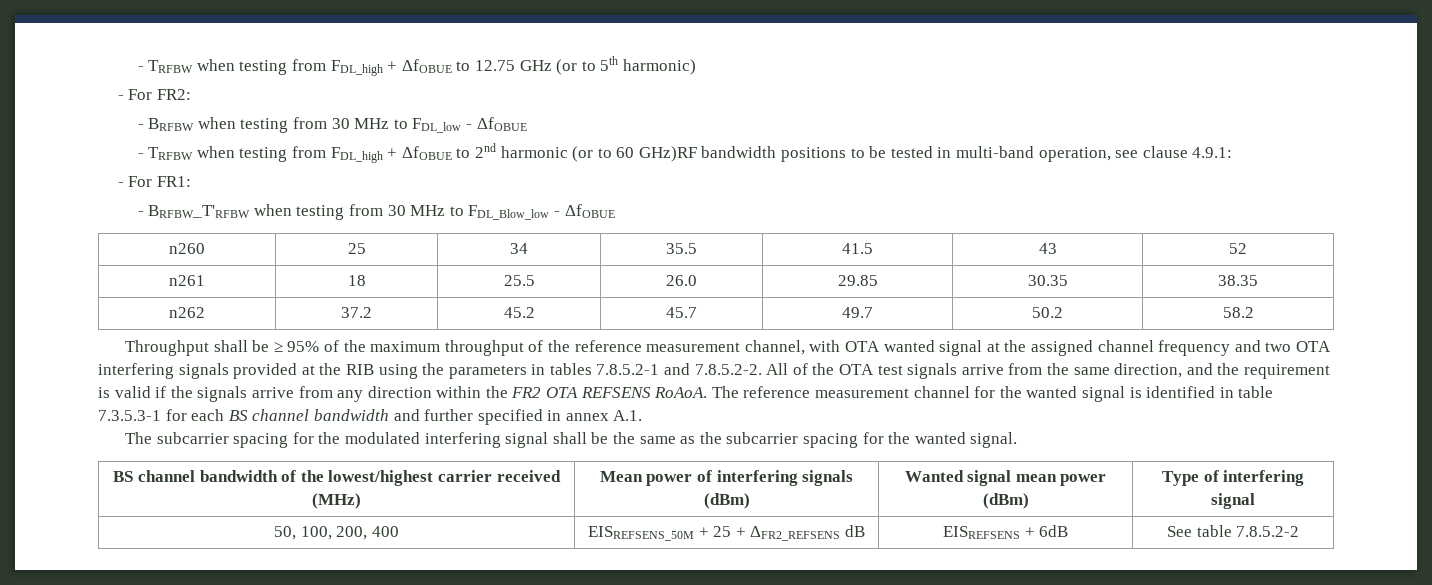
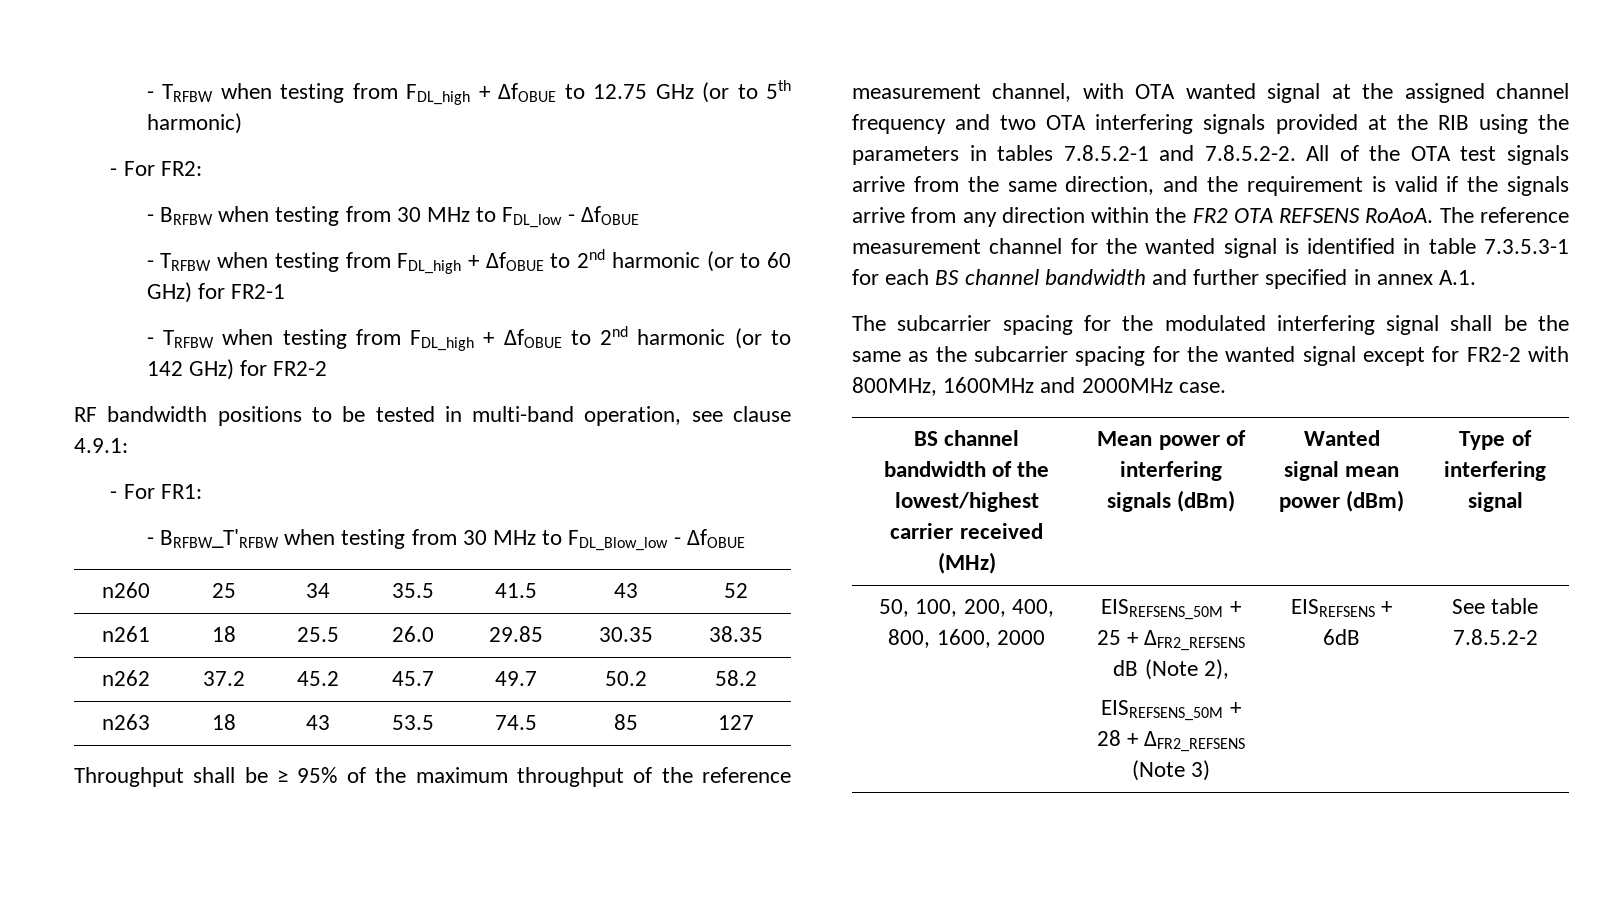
- - TRFBW when testing from FDL_high + ΔfOBUE to 2nd harmonic (or to 60 GHz)RF bandwidth positions to be tested in multi-band operation, see clause 4.9.1:
+ - TRFBW when testing from FDL_high + ΔfOBUE to 2nd harmonic (or to 60 GHz) for FR2-1
+ - TRFBW when testing from FDL_high + ΔfOBUE to 2nd harmonic (or to 142 GHz) for FR2-2
+ RF bandwidth positions to be tested in multi-band operation, see clause 4.9.1:
+ n263 | 18 | 43 | 53.5 | 74.5 | 85 | 127
- The subcarrier spacing for the modulated interfering signal shall be the same as the subcarrier spacing for the wanted signal.
+ The subcarrier spacing for the modulated interfering signal shall be the same as the subcarrier spacing for the wanted signal except for FR2-2 with 800MHz, 1600MHz and 2000MHz case.
- 50, 100, 200, 400 | EISREFSENS_50M + 25 + ΔFR2_REFSENS dB | EISREFSENS + 6dB | See table 7.8.5.2-2
+ 50, 100, 200, 400, 800, 1600, 2000 | EISREFSENS_50M + 25 + ΔFR2_REFSENS dB (Note 2),
+ EISREFSENS_50M + 28 + ΔFR2_REFSENS (Note 3) | EISREFSENS + 6dB | See table 7.8.5.2-2

